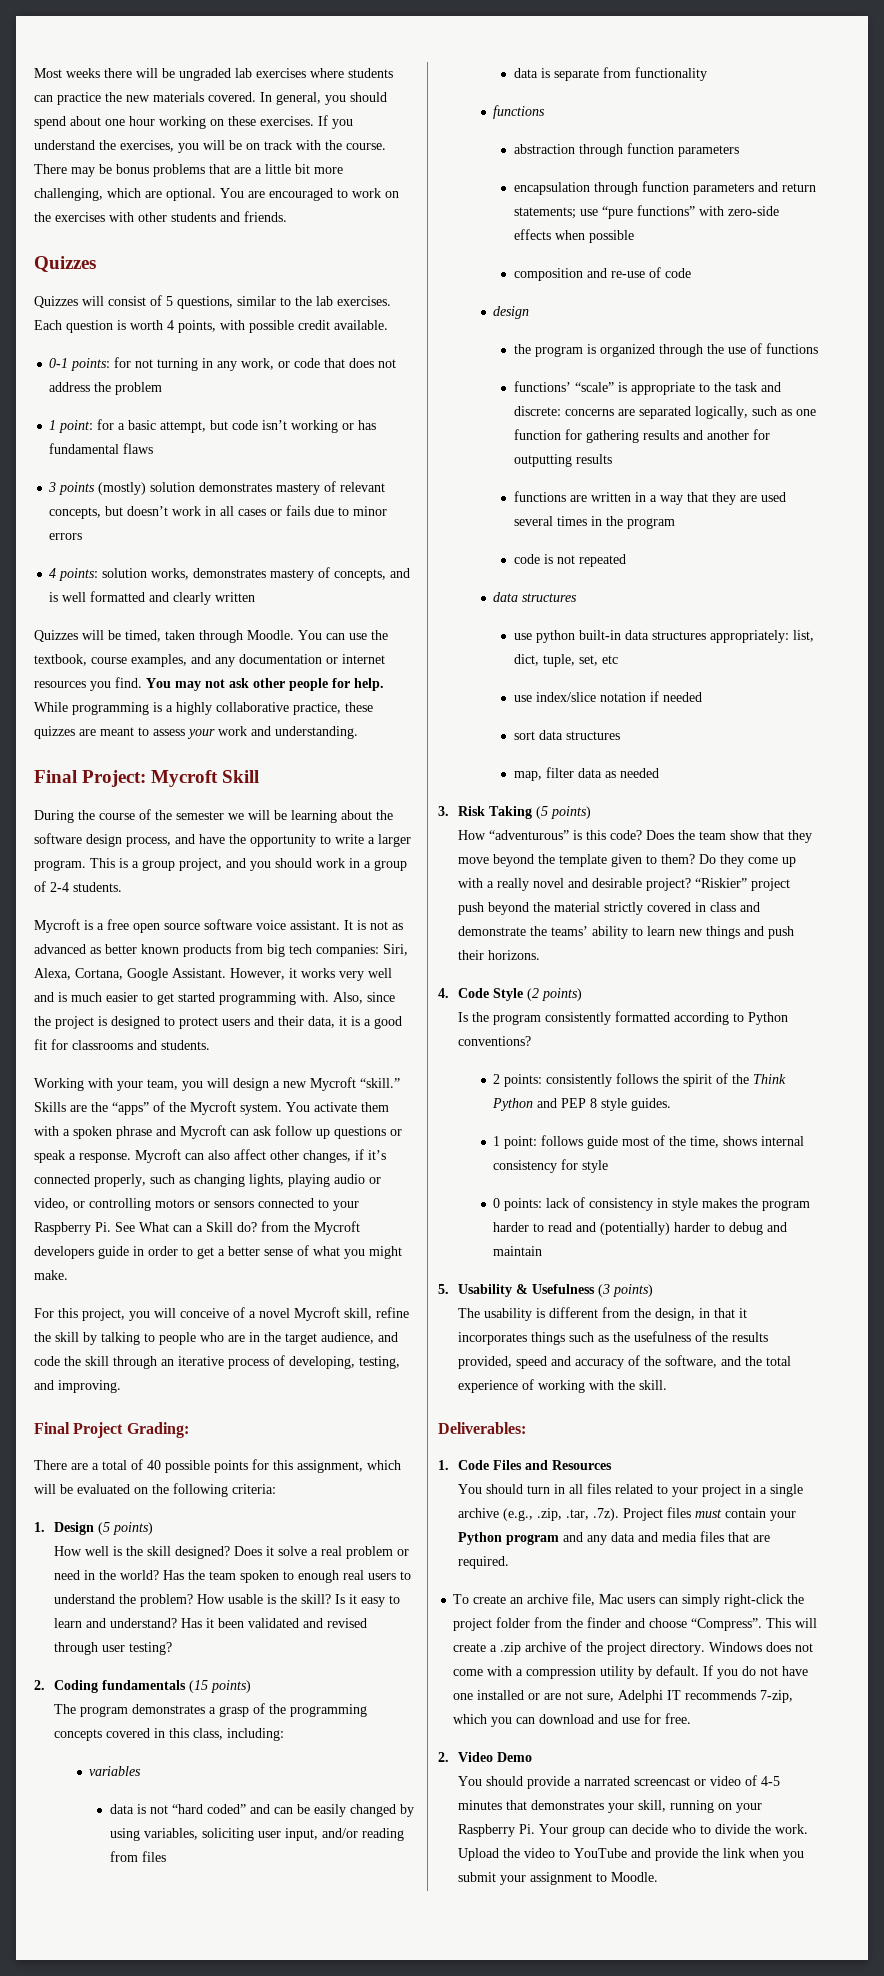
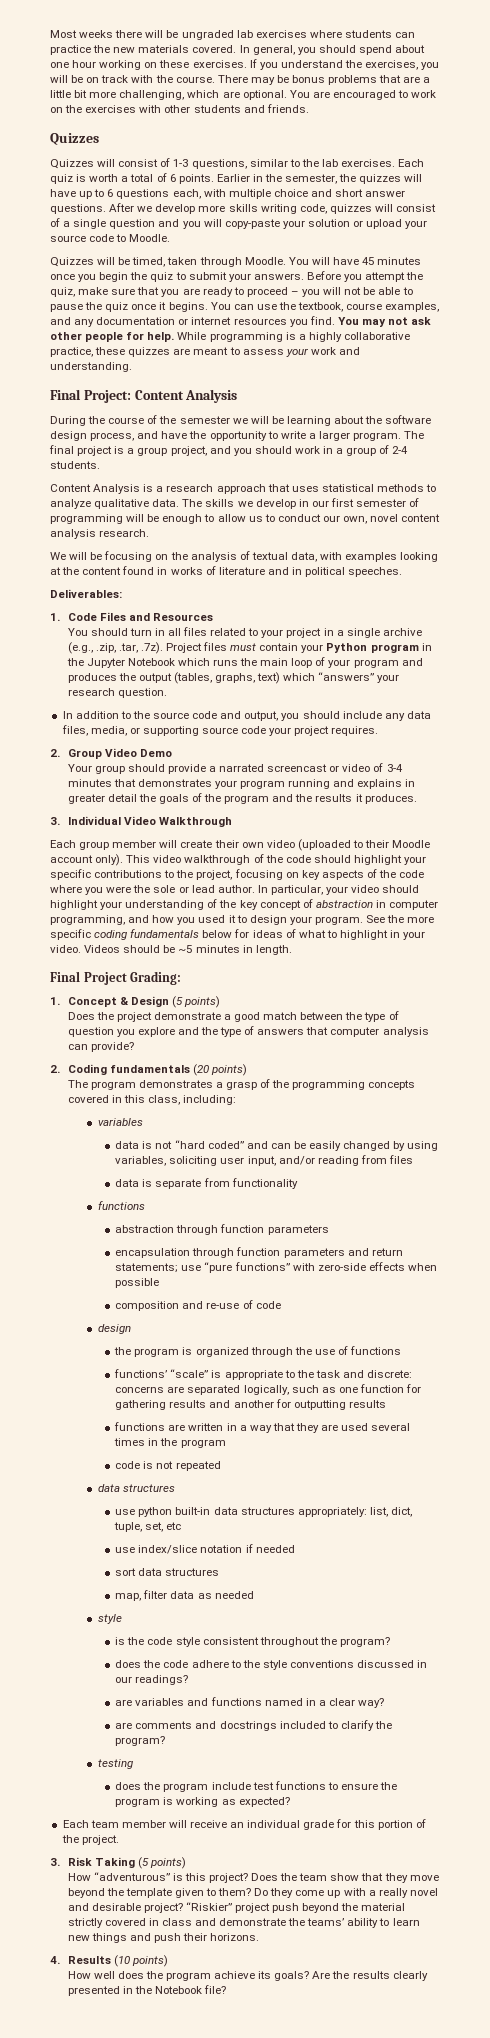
- Quizzes will consist of 5 questions, similar to the lab exercises.
+ Quizzes will consist of 1-3 questions, similar to the lab exercises.
- Each question is worth 4 points, with possible credit available.
- 0-1 points: for not turning in any work, or code that does not address the problem
- 1 point: for a basic attempt, but code isn’t working or has fundamental flaws
- 3 points (mostly) solution demonstrates mastery of relevant concepts, but doesn’t work in all cases or fails due to minor errors
- 4 points: solution works, demonstrates mastery of concepts, and is well formatted and clearly written
+ Each quiz is worth a total of 6 points. Earlier in the semester, the quizzes will have up to 6 questions each, with multiple choice and short answer questions. After we develop more skills writing code, quizzes will consist of a single question and you will copy-paste your solution or upload your source code to Moodle.
- You can use the textbook, course examples, and any documentation or internet resources you find.
+ You will have 45 minutes once you begin the quiz to submit your answers. Before you attempt the quiz, make sure that you are ready to proceed – you will not be able to pause the quiz once it begins. You can use the textbook, course examples, and any documentation or internet resources you find.
- Final Project: Mycroft Skill
+ Final Project: Content Analysis
- This is a group project, and you should work in a group of 2-4 students.
+ The final project is a group project, and you should work in a group of 2-4 students.
- Mycroft is a free open source software voice assistant. It is not as advanced as better known products from big tech companies: Siri, Alexa, Cortana, Google Assistant. However, it works very well and is much easier to get started programming with. Also, since the project is designed to protect users and their data, it is a good fit for classrooms and students.
- Working with your team, you will design a new Mycroft “skill.” Skills are the “apps” of the Mycroft system. You activate them with a spoken phrase and Mycroft can ask follow up questions or speak a response. Mycroft can also affect other changes, if it’s connected properly, such as changing lights, playing audio or video, or controlling motors or sensors connected to your Raspberry Pi. See What can a Skill do? from the Mycroft developers guide in order to get a better sense of what you might make.
- For this project, you will conceive of a novel Mycroft skill, refine the skill by talking to people who are in the target audience, and code the skill through an iterative process of developing, testing, and improving.
+ Content Analysis is a research approach that uses statistical methods to analyze qualitative data. The skills we develop in our first semester of programming will be enough to allow us to conduct our own, novel content analysis research.
+ We will be focusing on the analysis of textual data, with examples looking at the content found in works of literature and in political speeches.
+ Deliverables:
+ 1. Code Files and Resources
+ You should turn in all files related to your project in a single archive (e.g., .zip, .tar, .7z). Project files must contain your Python program in the Jupyter Notebook which runs the main loop of your program and produces the output (tables, graphs, text) which “answers” your research question.
+ In addition to the source code and output, you should include any data files, media, or supporting source code your project requires.
+ 2. Group Video Demo
+ Your group should provide a narrated screencast or video of 3-4 minutes that demonstrates your program running and explains in greater detail the goals of the program and the results it produces.
+ 3. Individual Video Walkthrough
+ Each group member will create their own video (uploaded to their Moodle account only). This video walkthrough of the code should highlight your specific contributions to the project, focusing on key aspects of the code where you were the sole or lead author. In particular, your video should highlight your understanding of the key concept of abstraction in computer programming, and how you used it to design your program. See the more specific coding fundamentals below for ideas of what to highlight in your video. Videos should be ~5 minutes in length.
  Final Project Grading:
- There are a total of 40 possible points for this assignment, which will be evaluated on the following criteria:
- 1. Design (5 points)
+ 1. Concept & Design (5 points)
- How well is the skill designed? Does it solve a real problem or need in the world? Has the team spoken to enough real users to understand the problem? How usable is the skill? Is it easy to learn and understand? Has it been validated and revised through user testing?
+ Does the project demonstrate a good match between the type of question you explore and the type of answers that computer analysis can provide?
- 2. Coding fundamentals (15 points)
+ 2. Coding fundamentals (20 points)
  map, filter data as needed
+ style
+ is the code style consistent throughout the program?
+ does the code adhere to the style conventions discussed in our readings?
+ are variables and functions named in a clear way?
+ are comments and docstrings included to clarify the program?
+ testing
+ does the program include test functions to ensure the program is working as expected?
+ Each team member will receive an individual grade for this portion of the project.
- How “adventurous” is this code?
+ How “adventurous” is this project?
- 4. Code Style (2 points)
- Is the program consistently formatted according to Python conventions?
- 2 points: consistently follows the spirit of the Think Python and PEP 8 style guides.
- 1 point: follows guide most of the time, shows internal consistency for style
- 0 points: lack of consistency in style makes the program harder to read and (potentially) harder to debug and maintain
- 5. Usability & Usefulness (3 points)
- The usability is different from the design, in that it incorporates things such as the usefulness of the results provided, speed and accuracy of the software, and the total experience of working with the skill.
- Deliverables:
- 1. Code Files and Resources
- You should turn in all files related to your project in a single archive (e.g., .zip, .tar, .7z). Project files must contain your Python program and any data and media files that are required.
- To create an archive file, Mac users can simply right-click the project folder from the finder and choose “Compress”. This will create a .zip archive of the project directory. Windows does not come with a compression utility by default. If you do not have one installed or are not sure, Adelphi IT recommends 7-zip, which you can download and use for free.
- 2. Video Demo
- You should provide a narrated screencast or video of 4-5 minutes that demonstrates your skill, running on your Raspberry Pi. Your group can decide who to divide the work. Upload the video to YouTube and provide the link when you submit your assignment to Moodle.
+ 4. Results (10 points)
+ How well does the program achieve its goals? Are the results clearly presented in the Notebook file?

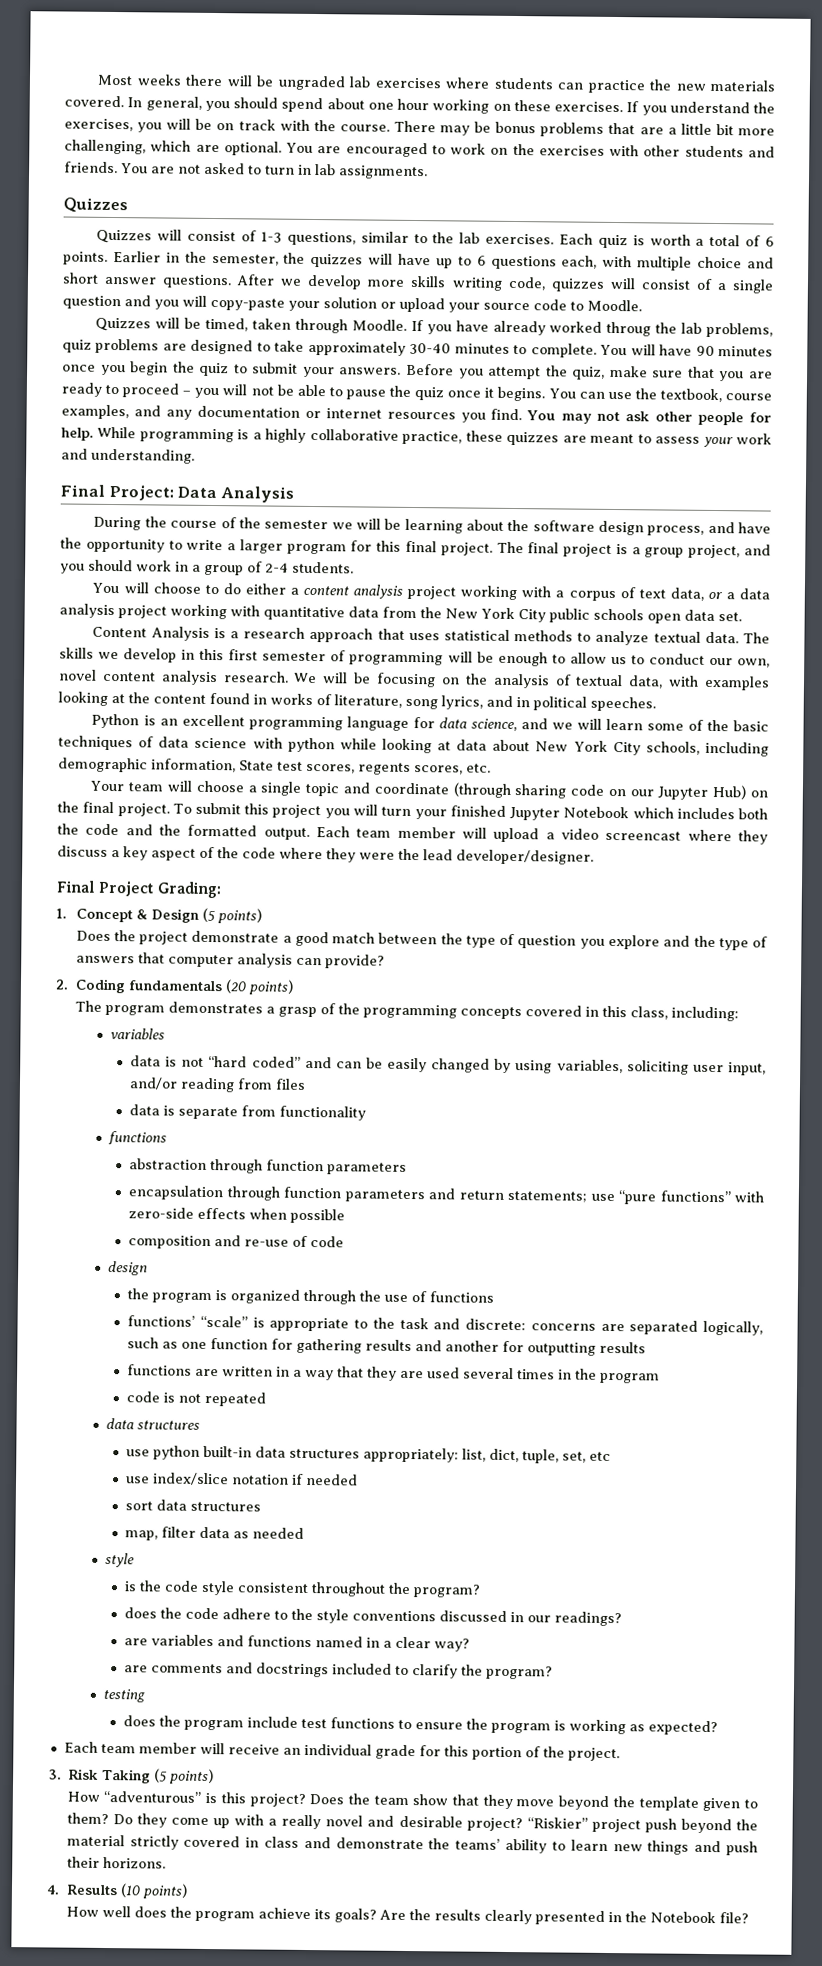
+ You are not asked to turn in lab assignments.
+ If you have already worked throug the lab problems, quiz problems are designed to take approximately 30-40 minutes to complete.
- You will have 45 minutes once you begin the quiz to submit your answers.
+ You will have 90 minutes once you begin the quiz to submit your answers.
- Final Project: Content Analysis
+ Final Project: Data Analysis
- During the course of the semester we will be learning about the software design process, and have the opportunity to write a larger program.
+ During the course of the semester we will be learning about the software design process, and have the opportunity to write a larger program for this final project.
+ You will choose to do either a content analysis project working with a corpus of text data, or a data analysis project working with quantitative data from the New York City public schools open data set.
- Content Analysis is a research approach that uses statistical methods to analyze qualitative data.
+ Content Analysis is a research approach that uses statistical methods to analyze textual data.
- The skills we develop in our first semester of programming will be enough to allow us to conduct our own, novel content analysis research.
- We will be focusing on the analysis of textual data, with examples looking at the content found in works of literature and in political speeches.
+ The skills we develop in this first semester of programming will be enough to allow us to conduct our own, novel content analysis research. We will be focusing on the analysis of textual data, with examples looking at the content found in works of literature, song lyrics, and in political speeches.
- Deliverables:
- 1. Code Files and Resources
- You should turn in all files related to your project in a single archive (e.g., .zip, .tar, .7z). Project files must contain your Python program in the Jupyter Notebook which runs the main loop of your program and produces the output (tables, graphs, text) which “answers” your research question.
- In addition to the source code and output, you should include any data files, media, or supporting source code your project requires.
- 2. Group Video Demo
- Your group should provide a narrated screencast or video of 3-4 minutes that demonstrates your program running and explains in greater detail the goals of the program and the results it produces.
- 3. Individual Video Walkthrough
- Each group member will create their own video (uploaded to their Moodle account only). This video walkthrough of the code should highlight your specific contributions to the project, focusing on key aspects of the code where you were the sole or lead author. In particular, your video should highlight your understanding of the key concept of abstraction in computer programming, and how you used it to design your program. See the more specific coding fundamentals below for ideas of what to highlight in your video. Videos should be ~5 minutes in length.
+ Python is an excellent programming language for data science, and we will learn some of the basic techniques of data science with python while looking at data about New York City schools, including demographic information, State test scores, regents scores, etc.
+ Your team will choose a single topic and coordinate (through sharing code on our Jupyter Hub) on the final project. To submit this project you will turn your finished Jupyter Notebook which includes both the code and the formatted output. Each team member will upload a video screencast where they discuss a key aspect of the code where they were the lead developer/designer.

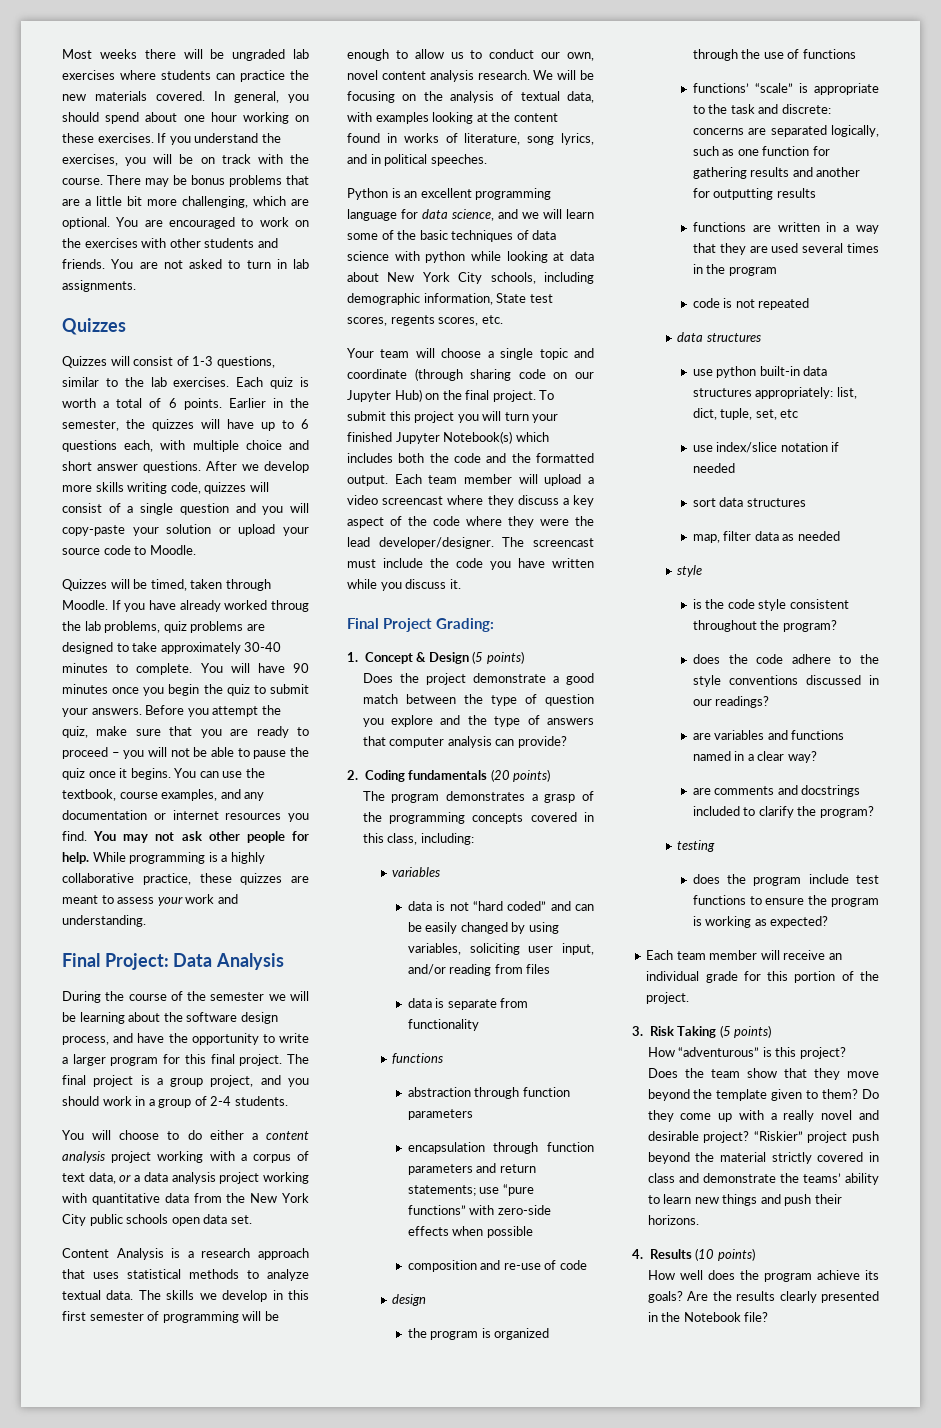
- To submit this project you will turn your finished Jupyter Notebook which includes both the code and the formatted output.
+ To submit this project you will turn your finished Jupyter Notebook(s) which includes both the code and the formatted output.
+ The screencast must include the code you have written while you discuss it.

